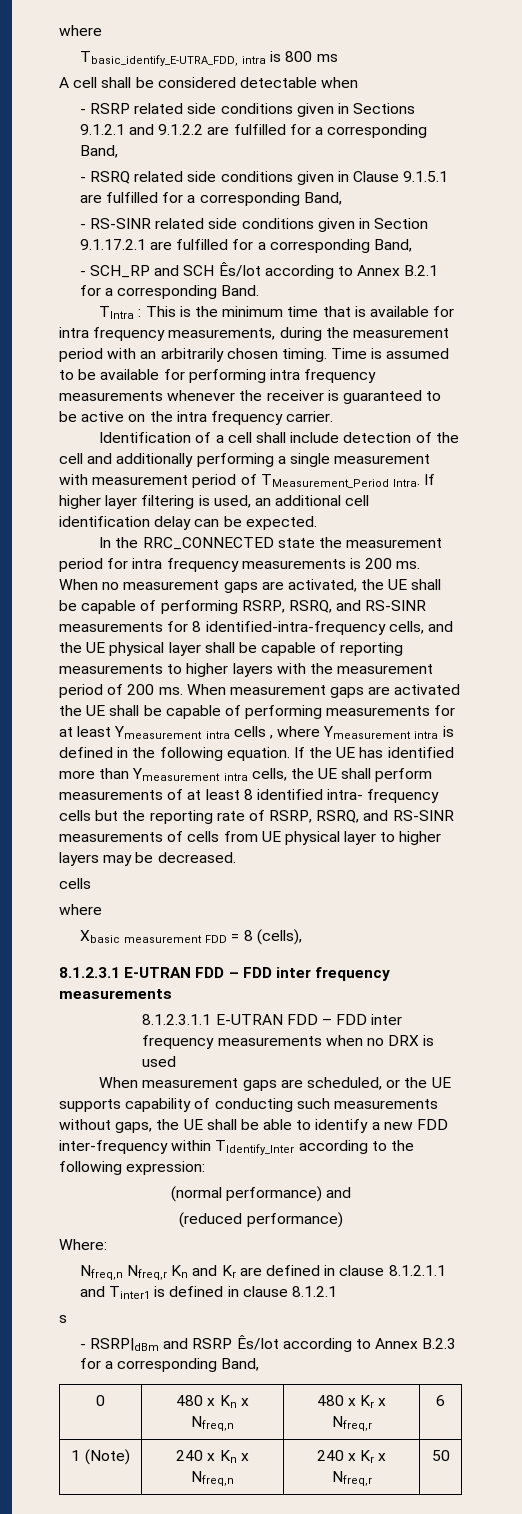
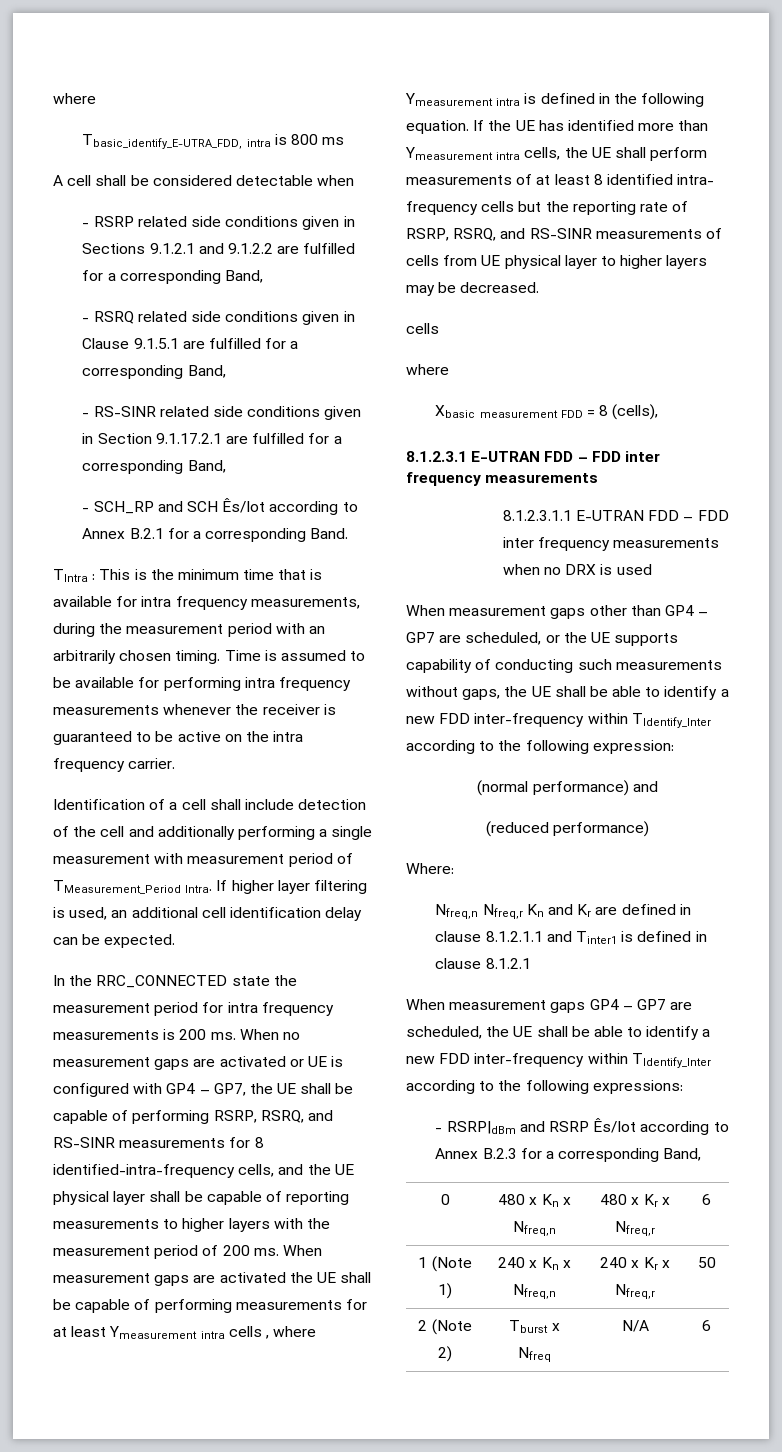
- When no measurement gaps are activated, the UE shall be capable of performing RSRP, RSRQ, and RS-SINR measurements for 8 identified-intra-frequency cells, and the UE physical layer shall be capable of reporting measurements to higher layers with the measurement period of 200 ms.
+ When no measurement gaps are activated or UE is configured with GP4 – GP7, the UE shall be capable of performing RSRP, RSRQ, and RS-SINR measurements for 8 identified-intra-frequency cells, and the UE physical layer shall be capable of reporting measurements to higher layers with the measurement period of 200 ms.
- When measurement gaps are scheduled, or the UE supports capability of conducting such measurements without gaps, the UE shall be able to identify a new FDD inter-frequency within TIdentify_Inter according to the following expression:
+ When measurement gaps other than GP4 – GP7 are scheduled, or the UE supports capability of conducting such measurements without gaps, the UE shall be able to identify a new FDD inter-frequency within TIdentify_Inter according to the following expression:
- s
+ When measurement gaps GP4 – GP7 are scheduled, the UE shall be able to identify a new FDD inter-frequency within TIdentify_Inter according to the following expressions:
- 1 (Note) | 240 x Kn x Nfreq,n | 240 x Kr x Nfreq,r | 50
+ 1 (Note 1) | 240 x Kn x Nfreq,n | 240 x Kr x Nfreq,r | 50
+ 2 (Note 2) | Tburst x Nfreq | N/A | 6

